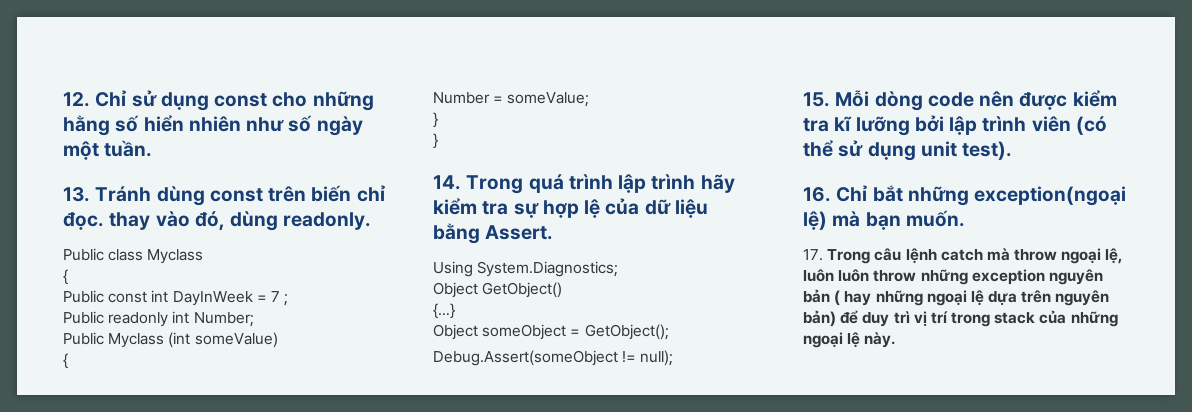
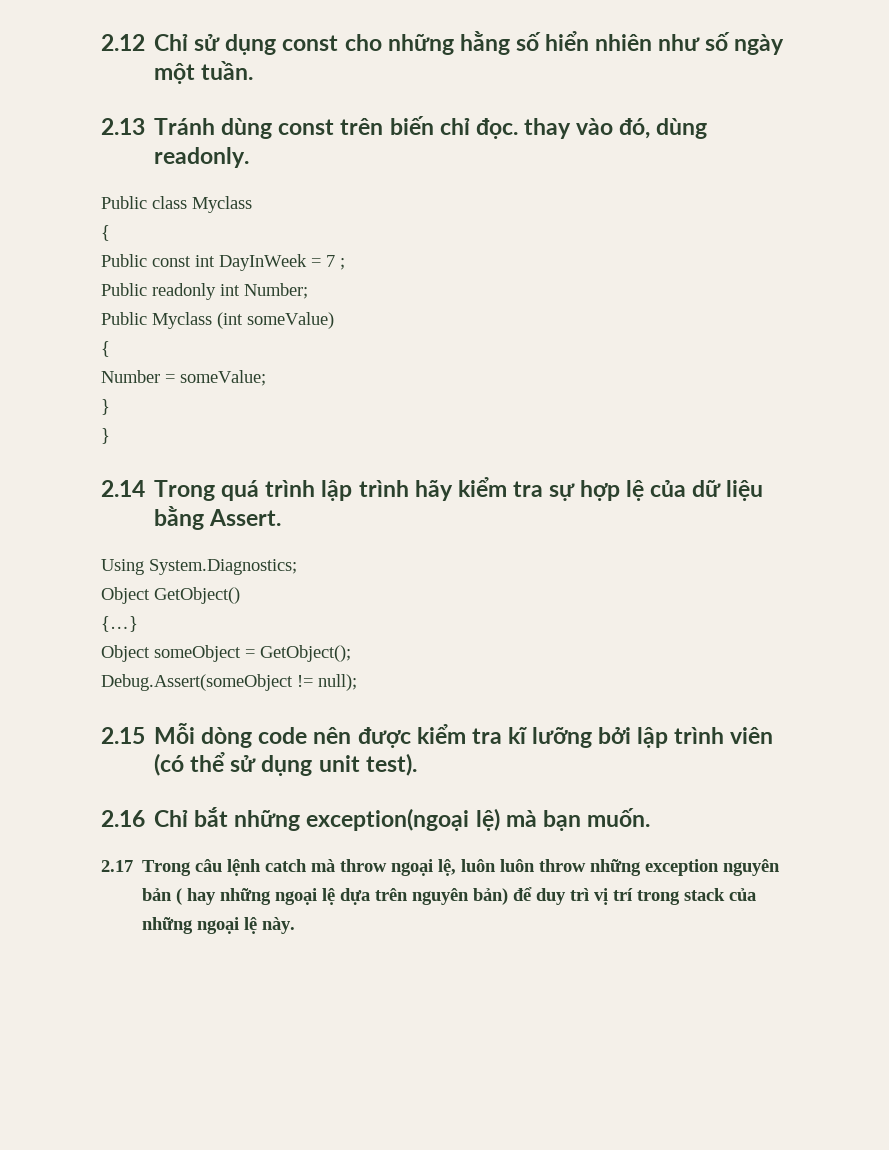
- 12. Chỉ sử dụng const cho những hằng số hiển nhiên như số ngày một tuần.
+ 2.12 Chỉ sử dụng const cho những hằng số hiển nhiên như số ngày một tuần.
- 13. Tránh dùng const trên biến chỉ đọc. thay vào đó, dùng readonly.
+ 2.13 Tránh dùng const trên biến chỉ đọc. thay vào đó, dùng readonly.
- 14. Trong quá trình lập trình hãy kiểm tra sự hợp lệ của dữ liệu bằng Assert.
+ 2.14 Trong quá trình lập trình hãy kiểm tra sự hợp lệ của dữ liệu bằng Assert.
- 15. Mỗi dòng code nên được kiểm tra kĩ lưỡng bởi lập trình viên (có thể sử dụng unit test).
+ 2.15 Mỗi dòng code nên được kiểm tra kĩ lưỡng bởi lập trình viên (có thể sử dụng unit test).
- 16. Chỉ bắt những exception(ngoại lệ) mà bạn muốn.
+ 2.16 Chỉ bắt những exception(ngoại lệ) mà bạn muốn.
- 17. Trong câu lệnh catch mà throw ngoại lệ, luôn luôn throw những exception nguyên bản ( hay những ngoại lệ dựa trên nguyên bản) để duy trì vị trí trong stack của những ngoại lệ này.
+ 2.17 Trong câu lệnh catch mà throw ngoại lệ, luôn luôn throw những exception nguyên bản ( hay những ngoại lệ dựa trên nguyên bản) để duy trì vị trí trong stack của những ngoại lệ này.

